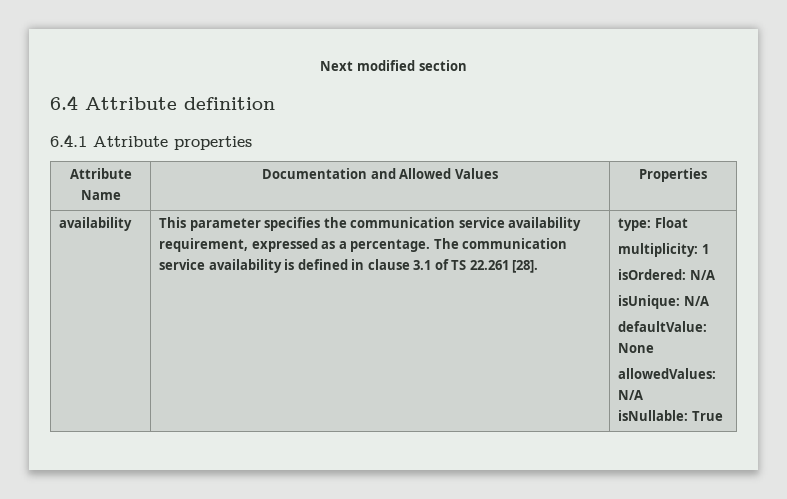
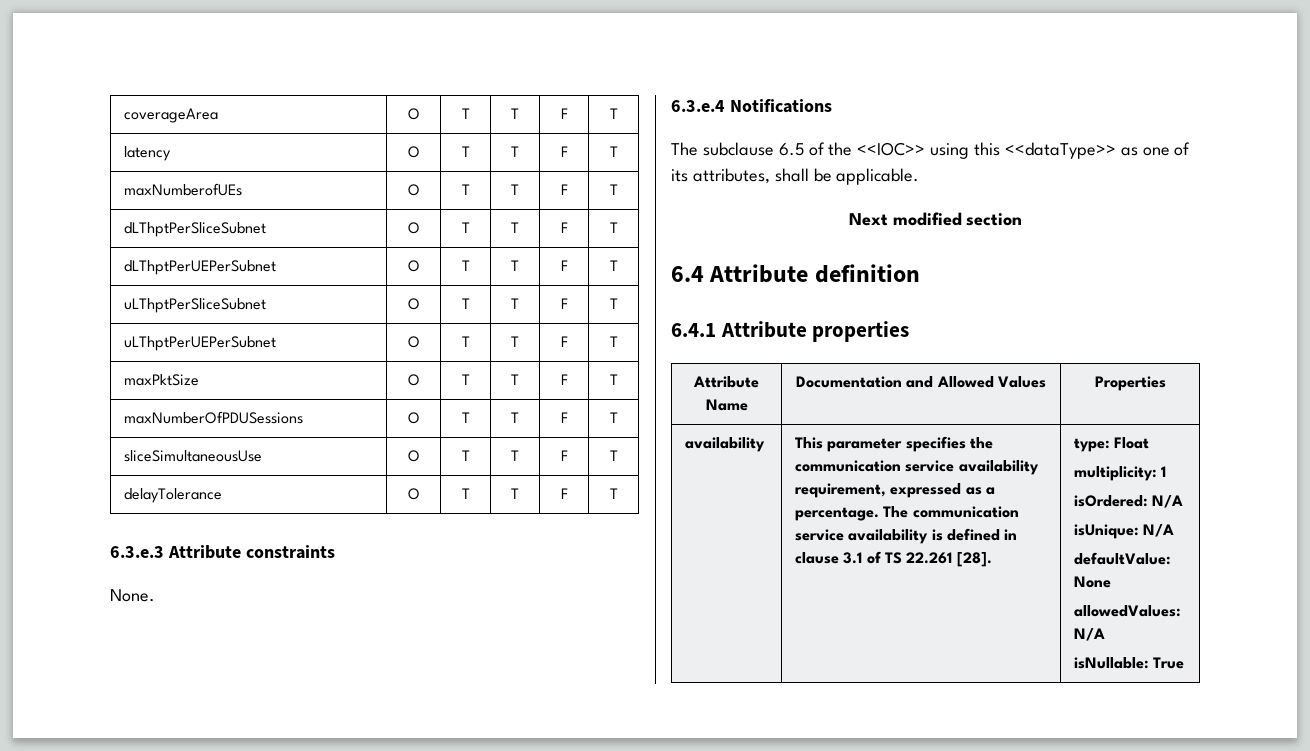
+ coverageArea | O | T | T | F | T
+ latency | O | T | T | F | T
+ maxNumberofUEs | O | T | T | F | T
+ dLThptPerSliceSubnet | O | T | T | F | T
+ dLThptPerUEPerSubnet | O | T | T | F | T
+ uLThptPerSliceSubnet | O | T | T | F | T
+ uLThptPerUEPerSubnet | O | T | T | F | T
+ maxPktSize | O | T | T | F | T
+ maxNumberOfPDUSessions | O | T | T | F | T
+ sliceSimultaneousUse | O | T | T | F | T
+ delayTolerance | O | T | T | F | T
+ 6.3.e.3 Attribute constraints
+ None.
+ 6.3.e.4 Notifications
+ The subclause 6.5 of the <<IOC>> using this <<dataType>> as one of its attributes, shall be applicable.

